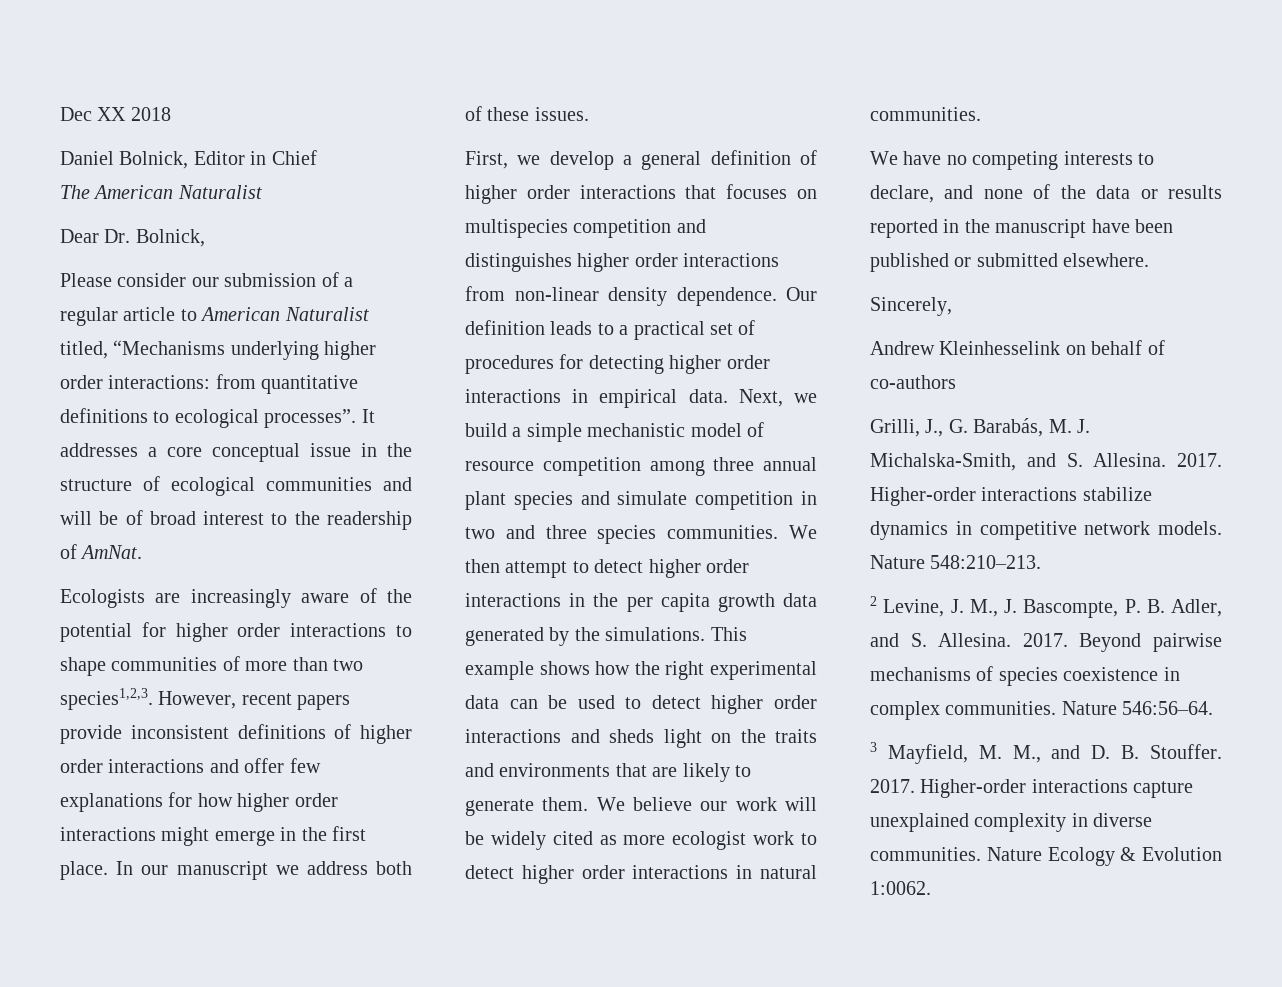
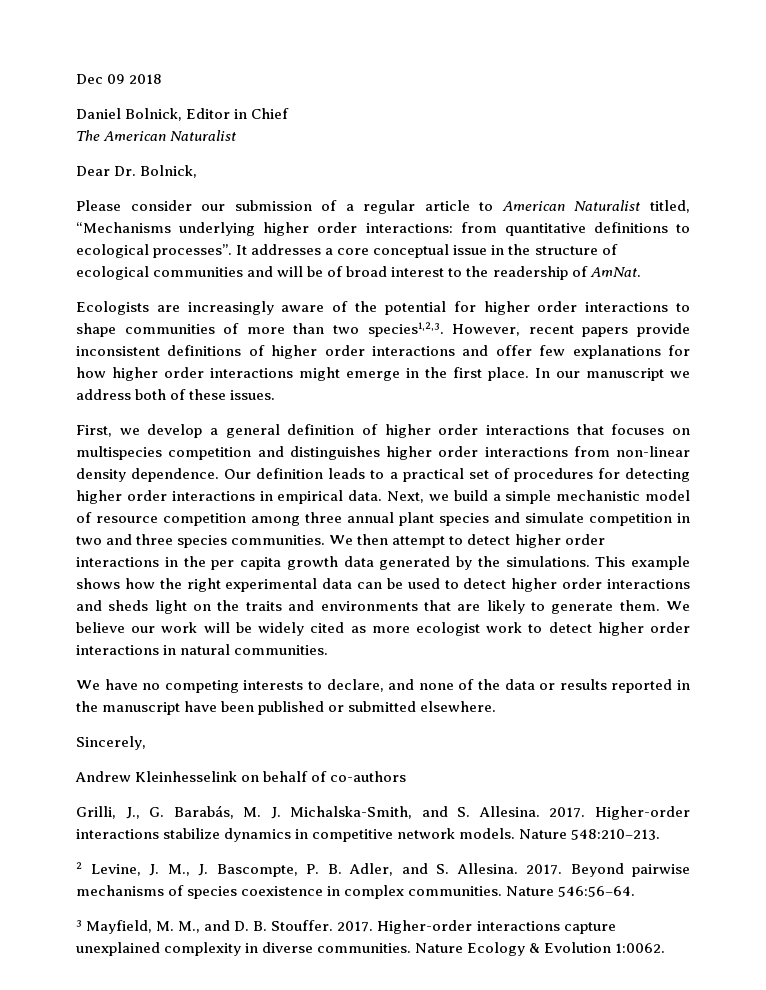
- Dec XX 2018
+ Dec 09 2018

